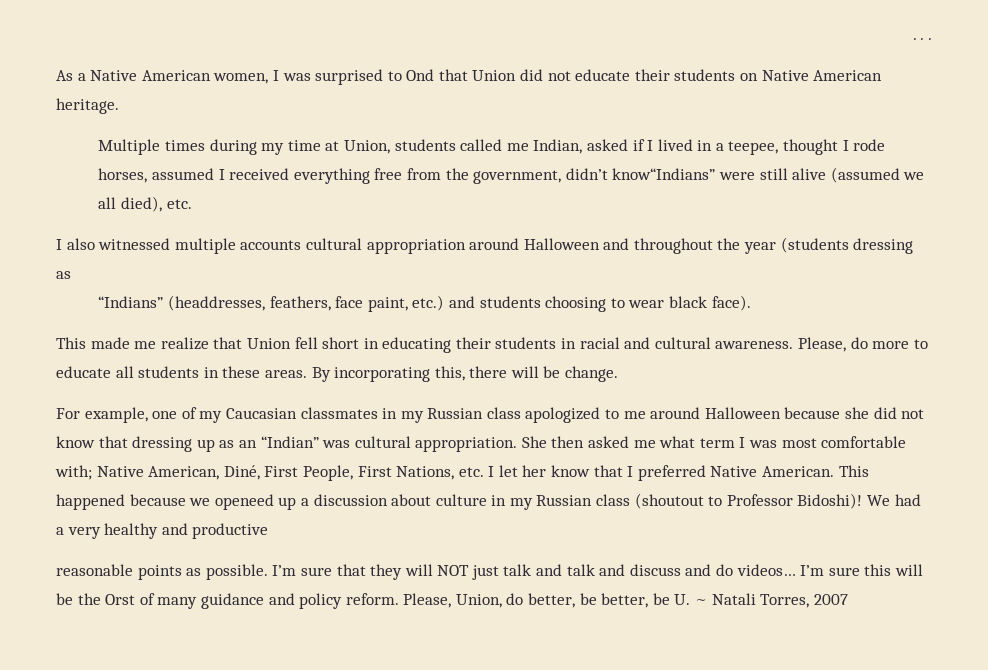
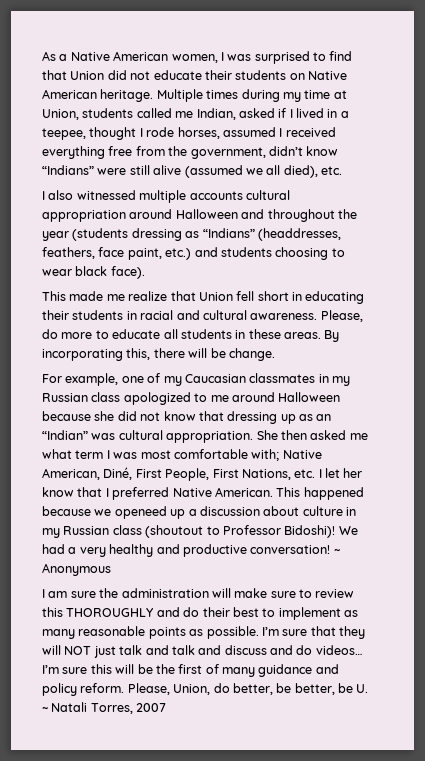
- . . .
- As a Native American women, I was surprised to Ond that Union did not educate their students on Native American heritage.
- Multiple times during my time at Union, students called me Indian, asked if I lived in a teepee, thought I rode horses, assumed I received everything free from the government, didn’t know“Indians” were still alive (assumed we all died), etc.
+ As a Native American women, I was surprised to find that Union did not educate their students on Native American heritage. Multiple times during my time at Union, students called me Indian, asked if I lived in a teepee, thought I rode horses, assumed I received everything free from the government, didn’t know “Indians” were still alive (assumed we all died), etc.
- I also witnessed multiple accounts cultural appropriation around Halloween and throughout the year (students dressing as
- “Indians” (headdresses, feathers, face paint, etc.) and students choosing to wear black face).
+ I also witnessed multiple accounts cultural appropriation around Halloween and throughout the year (students dressing as “Indians” (headdresses, feathers, face paint, etc.) and students choosing to wear black face).
- We had a very healthy and productive
- reasonable points as possible.
+ We had a very healthy and productive conversation! ~ Anonymous
+ I am sure the administration will make sure to review this THOROUGHLY and do their best to implement as many reasonable points as possible.
- I’m sure this will be the Orst of many guidance and policy reform.
+ I’m sure this will be the first of many guidance and policy reform.

